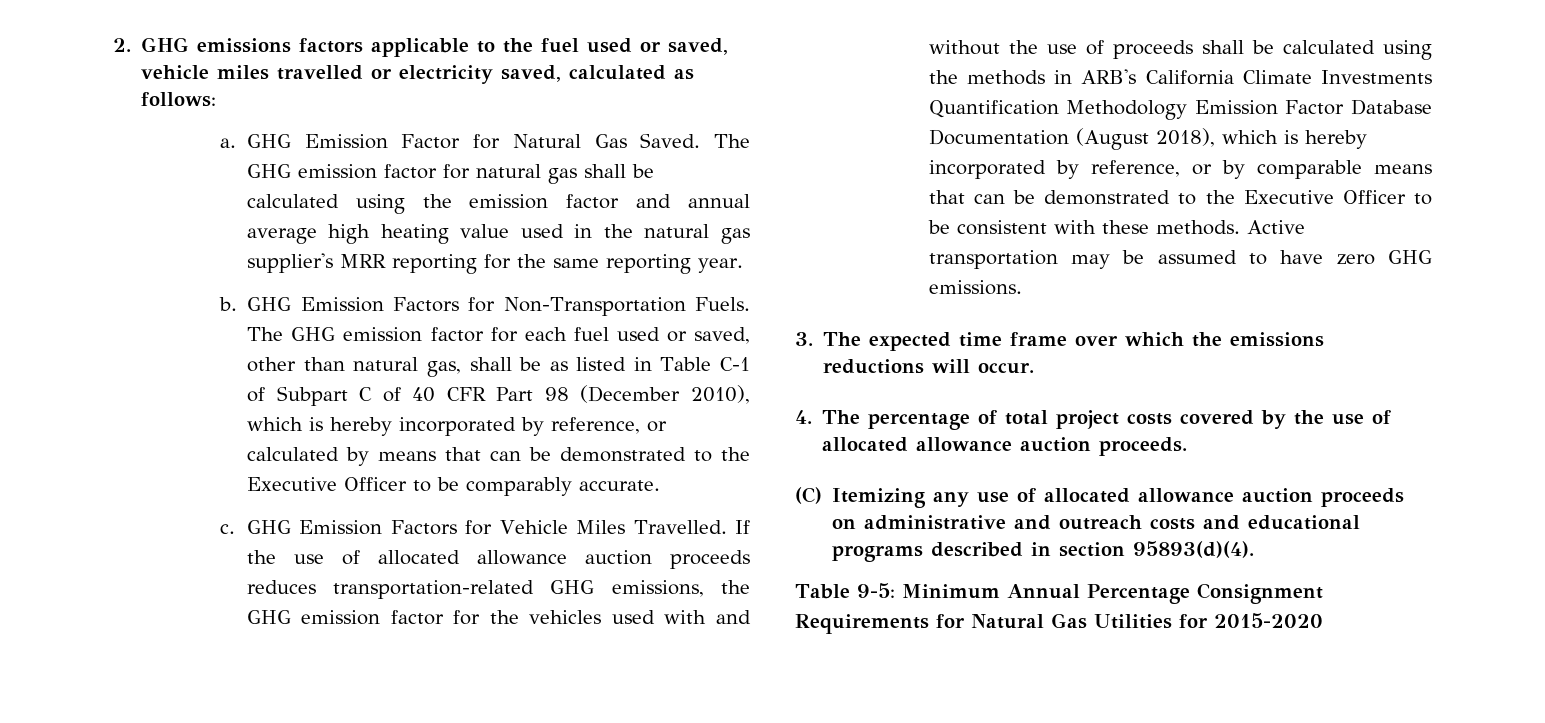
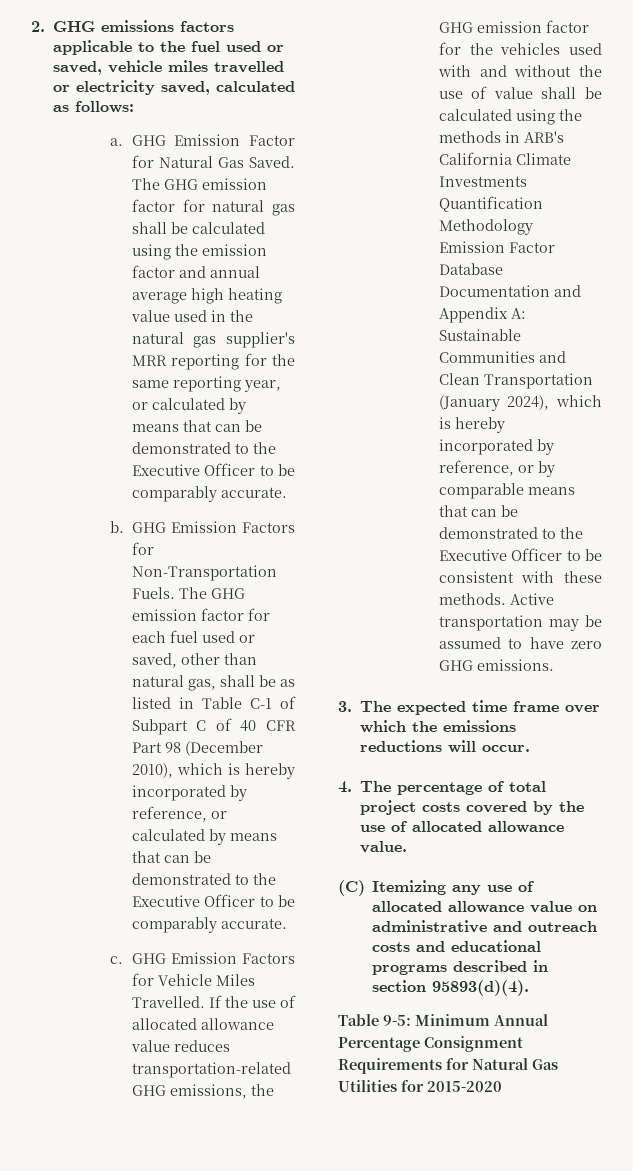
- The GHG emission factor for natural gas shall be calculated using the emission factor and annual average high heating value used in the natural gas supplier's MRR reporting for the same reporting year.
+ The GHG emission factor for natural gas shall be calculated using the emission factor and annual average high heating value used in the natural gas supplier's MRR reporting for the same reporting year, or calculated by means that can be demonstrated to the Executive Officer to be comparably accurate.
- If the use of allocated allowance auction proceeds reduces transportation-related GHG emissions, the GHG emission factor for the vehicles used with and without the use of proceeds shall be calculated using the methods in ARB's California Climate Investments Quantification Methodology Emission Factor Database Documentation (August 2018), which is hereby incorporated by reference, or by comparable means that can be demonstrated to the Executive Officer to be consistent with these methods.
+ If the use of allocated allowance value reduces transportation-related GHG emissions, the GHG emission factor for the vehicles used with and without the use of value shall be calculated using the methods in ARB's California Climate Investments Quantification Methodology Emission Factor Database Documentation and Appendix A: Sustainable Communities and Clean Transportation (January 2024), which is hereby incorporated by reference, or by comparable means that can be demonstrated to the Executive Officer to be consistent with these methods.
- 4. The percentage of total project costs covered by the use of allocated allowance auction proceeds.
+ 4. The percentage of total project costs covered by the use of allocated allowance value.
- (C) Itemizing any use of allocated allowance auction proceeds on administrative and outreach costs and educational programs described in section 95893(d)(4).
+ (C) Itemizing any use of allocated allowance value on administrative and outreach costs and educational programs described in section 95893(d)(4).

